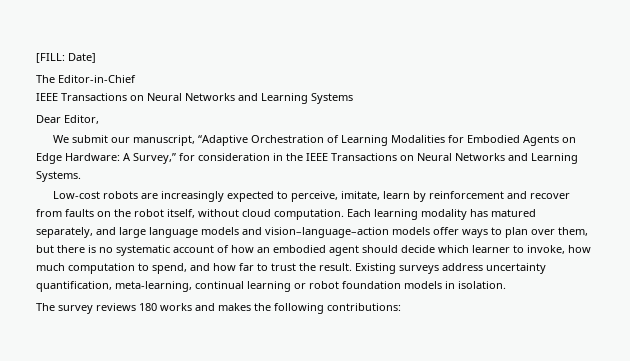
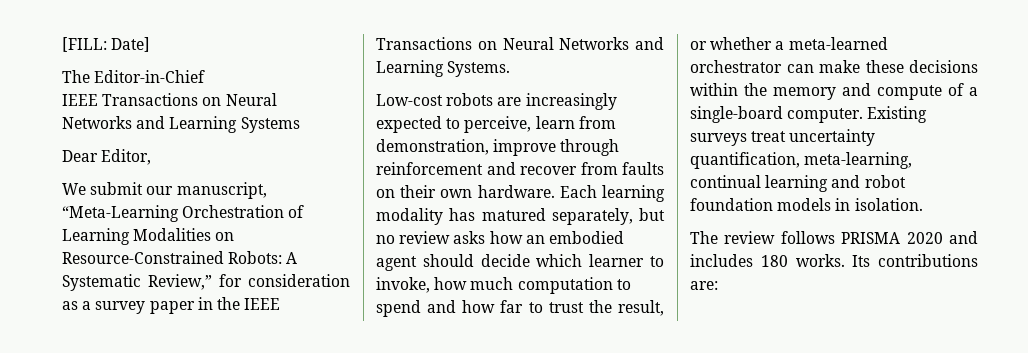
- We submit our manuscript, “Adaptive Orchestration of Learning Modalities for Embodied Agents on Edge Hardware: A Survey,” for consideration in the IEEE Transactions on Neural Networks and Learning Systems.
+ We submit our manuscript, “Meta-Learning Orchestration of Learning Modalities on Resource-Constrained Robots: A Systematic Review,” for consideration as a survey paper in the IEEE Transactions on Neural Networks and Learning Systems.
- Low-cost robots are increasingly expected to perceive, imitate, learn by reinforcement and recover from faults on the robot itself, without cloud computation.
+ Low-cost robots are increasingly expected to perceive, learn from demonstration, improve through reinforcement and recover from faults on their own hardware.
- Each learning modality has matured separately, and large language models and vision–language–action models offer ways to plan over them, but there is no systematic account of how an embodied agent should decide which learner to invoke, how much computation to spend, and how far to trust the result.
+ Each learning modality has matured separately, but no review asks how an embodied agent should decide which learner to invoke, how much computation to spend and how far to trust the result, or whether a meta-learned orchestrator can make these decisions within the memory and compute of a single-board computer.
- Existing surveys address uncertainty quantification, meta-learning, continual learning or robot foundation models in isolation.
+ Existing surveys treat uncertainty quantification, meta-learning, continual learning and robot foundation models in isolation.
- The survey reviews 180 works and makes the following contributions:
+ The review follows PRISMA 2020 and includes 180 works. Its contributions are:

